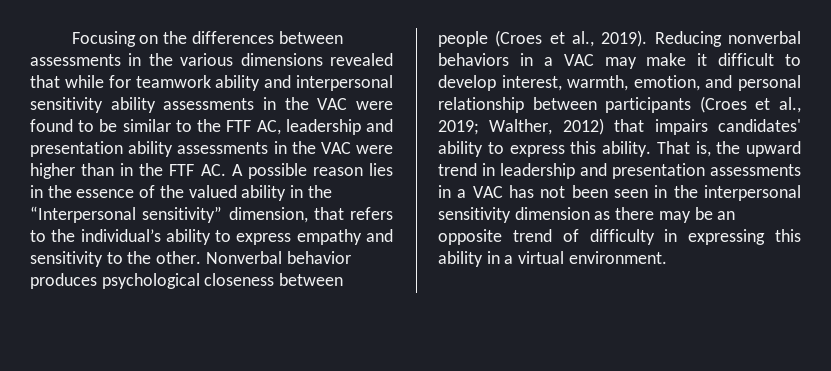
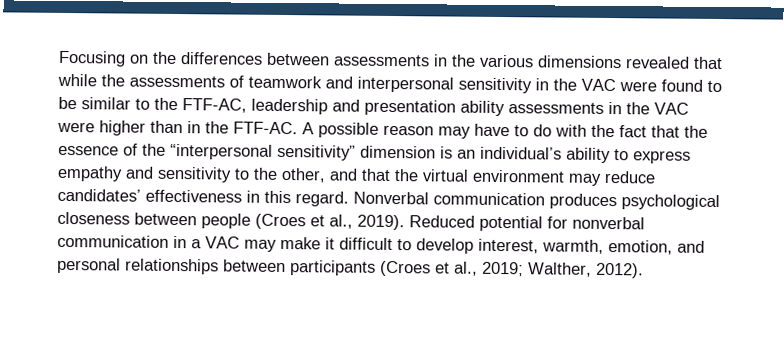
- Focusing on the differences between assessments in the various dimensions revealed that while for teamwork ability and interpersonal sensitivity ability assessments in the VAC were found to be similar to the FTF AC, leadership and presentation ability assessments in the VAC were higher than in the FTF AC. A possible reason lies in the essence of the valued ability in the “Interpersonal sensitivity” dimension, that refers to the individual’s ability to express empathy and sensitivity to the other. Nonverbal behavior produces psychological closeness between people (Croes et al., 2019).
+ Focusing on the differences between assessments in the various dimensions revealed that while the assessments of teamwork and interpersonal sensitivity in the VAC were found to be similar to the FTF-AC, leadership and presentation ability assessments in the VAC were higher than in the FTF-AC. A possible reason may have to do with the fact that the essence of the “interpersonal sensitivity” dimension is an individual’s ability to express empathy and sensitivity to the other, and that the virtual environment may reduce candidates’ effectiveness in this regard. Nonverbal communication produces psychological closeness between people (Croes et al., 2019).
- Reducing nonverbal behaviors in a VAC may make it difficult to develop interest, warmth, emotion, and personal relationship between participants (Croes et al., 2019; Walther, 2012) that impairs candidates' ability to express this ability. That is, the upward trend in leadership and presentation assessments in a VAC has not been seen in the interpersonal sensitivity dimension as there may be an opposite trend of difficulty in expressing this ability in a virtual environment.
+ Reduced potential for nonverbal communication in a VAC may make it difficult to develop interest, warmth, emotion, and personal relationships between participants (Croes et al., 2019; Walther, 2012).

